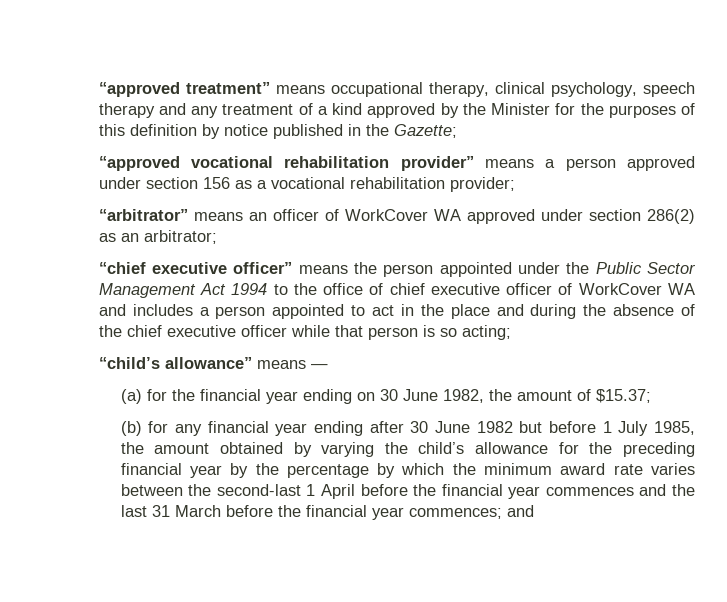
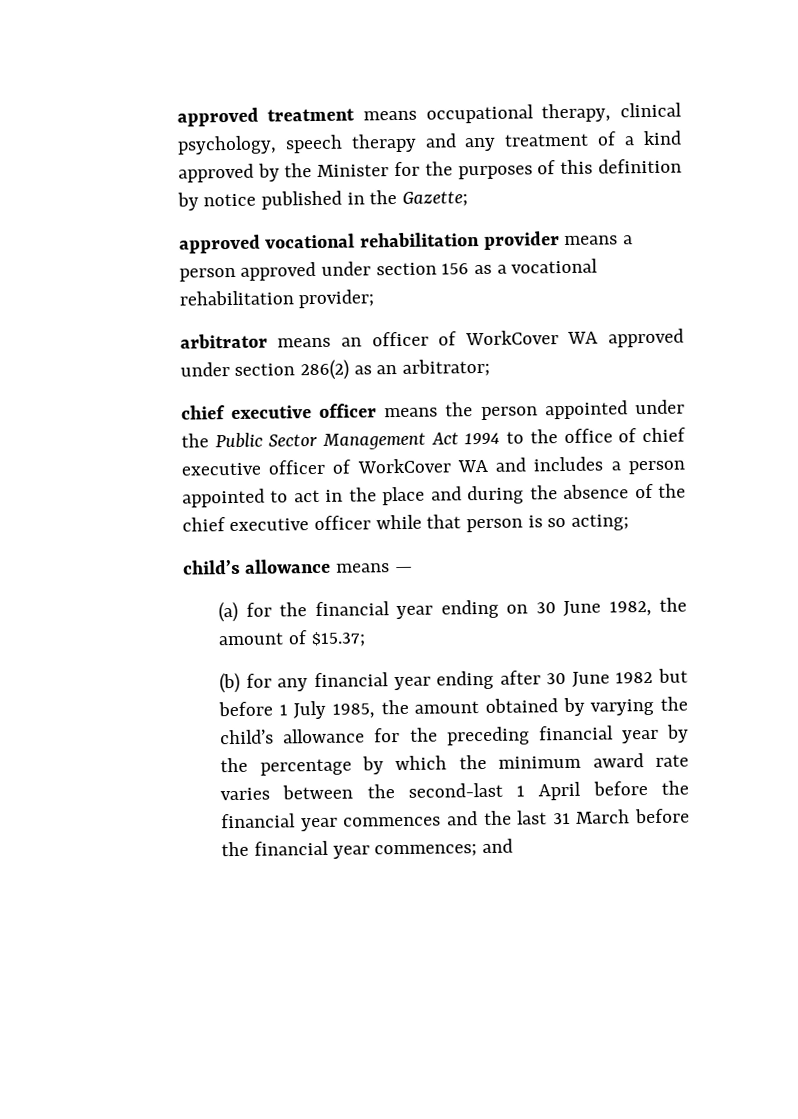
- “approved treatment” means occupational therapy, clinical psychology, speech therapy and any treatment of a kind approved by the Minister for the purposes of this definition by notice published in the Gazette;
+ approved treatment means occupational therapy, clinical psychology, speech therapy and any treatment of a kind approved by the Minister for the purposes of this definition by notice published in the Gazette;
- “approved vocational rehabilitation provider” means a person approved under section 156 as a vocational rehabilitation provider;
+ approved vocational rehabilitation provider means a person approved under section 156 as a vocational rehabilitation provider;
- “arbitrator” means an officer of WorkCover WA approved under section 286(2) as an arbitrator;
+ arbitrator means an officer of WorkCover WA approved under section 286(2) as an arbitrator;
- “chief executive officer” means the person appointed under the Public Sector Management Act 1994 to the office of chief executive officer of WorkCover WA and includes a person appointed to act in the place and during the absence of the chief executive officer while that person is so acting;
+ chief executive officer means the person appointed under the Public Sector Management Act 1994 to the office of chief executive officer of WorkCover WA and includes a person appointed to act in the place and during the absence of the chief executive officer while that person is so acting;
- “child’s allowance” means —
+ child’s allowance means —

